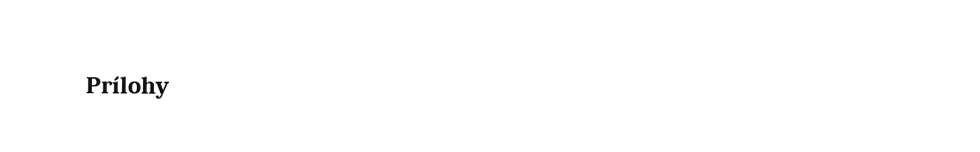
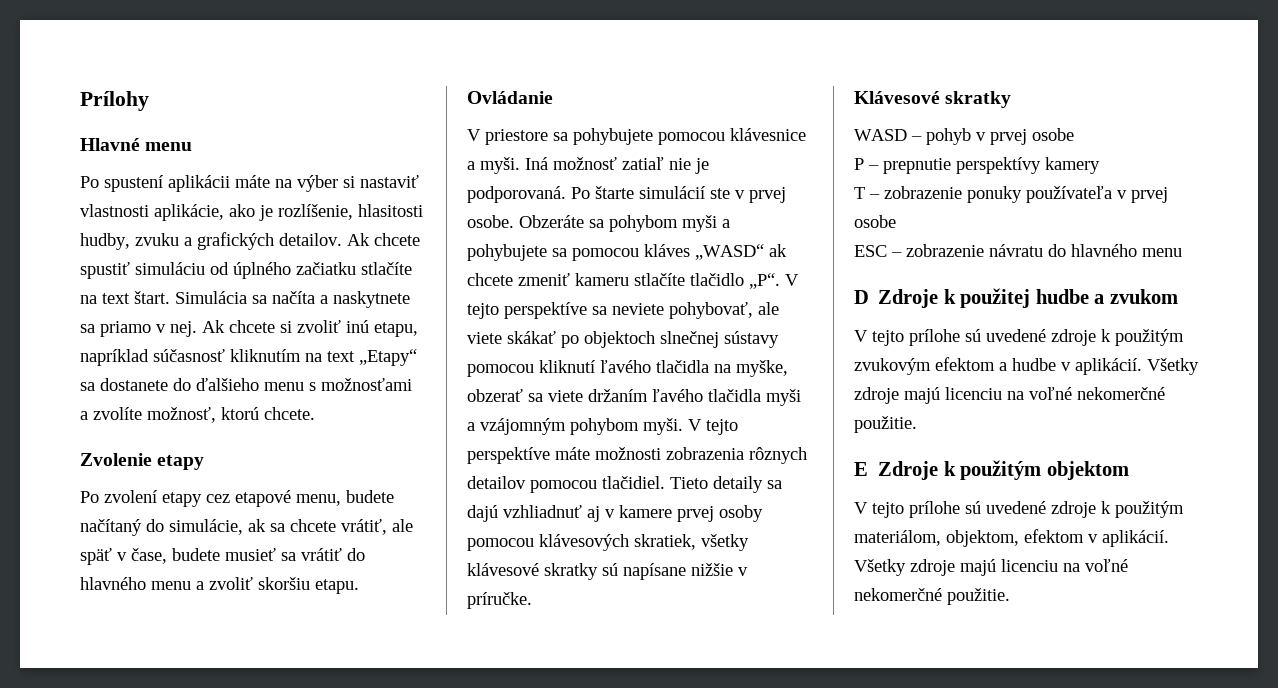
+ Hlavné menu
+ Po spustení aplikácii máte na výber si nastaviť vlastnosti aplikácie, ako je rozlíšenie, hlasitosti hudby, zvuku a grafických detailov. Ak chcete spustiť simuláciu od úplného začiatku stlačíte na text štart. Simulácia sa načíta a naskytnete sa priamo v nej. Ak chcete si zvoliť inú etapu, napríklad súčasnosť kliknutím na text „Etapy“ sa dostanete do ďalšieho menu s možnosťami a zvolíte možnosť, ktorú chcete.
+ Zvolenie etapy
+ Po zvolení etapy cez etapové menu, budete načítaný do simulácie, ak sa chcete vrátiť, ale späť v čase, budete musieť sa vrátiť do hlavného menu a zvoliť skoršiu etapu.
+ Ovládanie
+ V priestore sa pohybujete pomocou klávesnice a myši. Iná možnosť zatiaľ nie je podporovaná. Po štarte simulácií ste v prvej osobe. Obzeráte sa pohybom myši a pohybujete sa pomocou kláves „WASD“ ak chcete zmeniť kameru stlačíte tlačidlo „P“. V tejto perspektíve sa neviete pohybovať, ale viete skákať po objektoch slnečnej sústavy pomocou kliknutí ľavého tlačidla na myške, obzerať sa viete držaním ľavého tlačidla myši a vzájomným pohybom myši. V tejto perspektíve máte možnosti zobrazenia rôznych detailov pomocou tlačidiel. Tieto detaily sa dajú vzhliadnuť aj v kamere prvej osoby pomocou klávesových skratiek, všetky klávesové skratky sú napísane nižšie v príručke.
+ Klávesové skratky
+ WASD – pohyb v prvej osobe
+ P – prepnutie perspektívy kamery
+ T – zobrazenie ponuky používateľa v prvej osobe
+ ESC – zobrazenie návratu do hlavného menu
+ D Zdroje k použitej hudbe a zvukom
+ V tejto prílohe sú uvedené zdroje k použitým zvukovým efektom a hudbe v aplikácií. Všetky zdroje majú licenciu na voľné nekomerčné použitie.
+ E Zdroje k použitým objektom
+ V tejto prílohe sú uvedené zdroje k použitým materiálom, objektom, efektom v aplikácií. Všetky zdroje majú licenciu na voľné nekomerčné použitie.

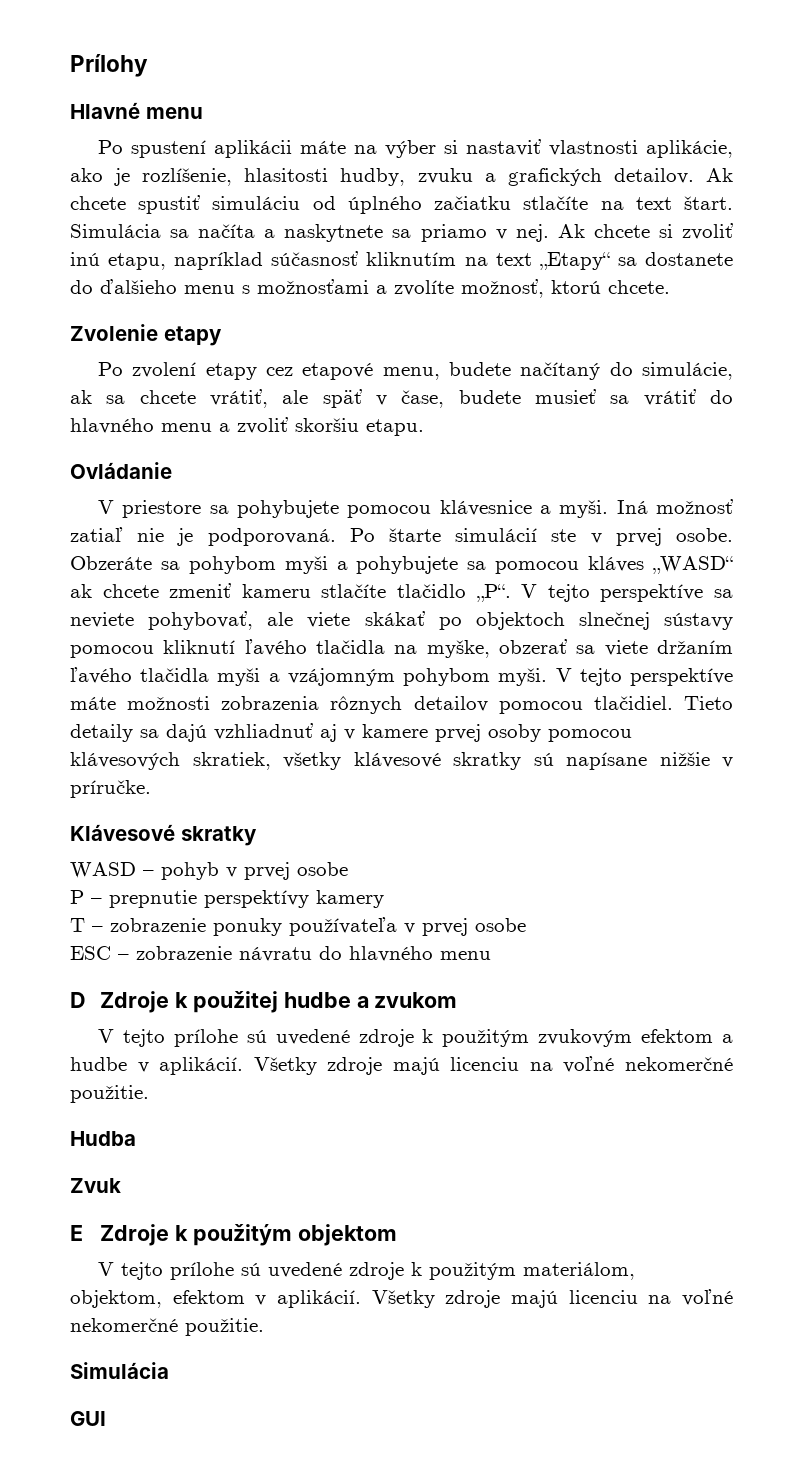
+ Hudba
+ Zvuk
  V tejto prílohe sú uvedené zdroje k použitým materiálom, objektom, efektom v aplikácií. Všetky zdroje majú licenciu na voľné nekomerčné použitie.
+ Simulácia
+ GUI

